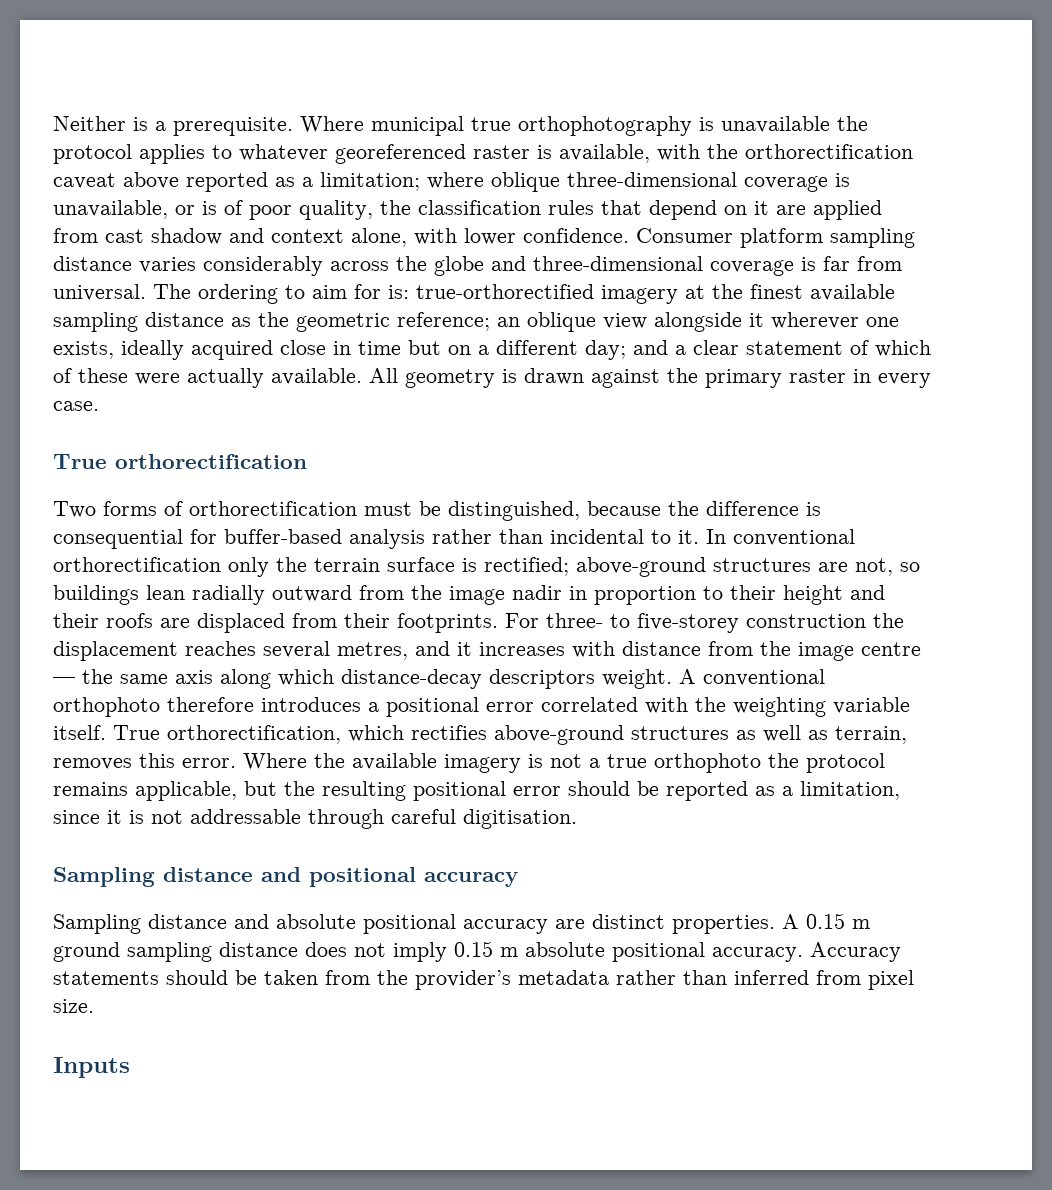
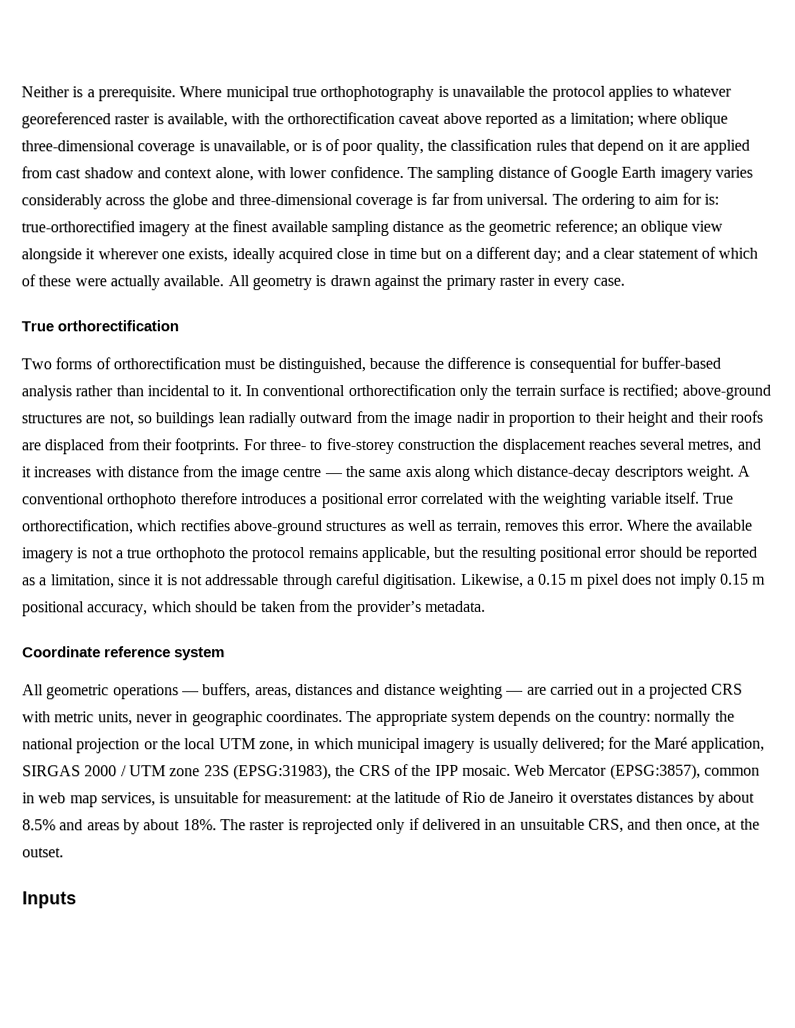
- Consumer platform sampling distance varies considerably across the globe and three-dimensional coverage is far from universal.
+ The sampling distance of Google Earth imagery varies considerably across the globe and three-dimensional coverage is far from universal.
- Where the available imagery is not a true orthophoto the protocol remains applicable, but the resulting positional error should be reported as a limitation, since it is not addressable through careful digitisation.
- Sampling distance and positional accuracy
- Sampling distance and absolute positional accuracy are distinct properties. A 0.15 m ground sampling distance does not imply 0.15 m absolute positional accuracy. Accuracy statements should be taken from the provider’s metadata rather than inferred from pixel size.
+ Where the available imagery is not a true orthophoto the protocol remains applicable, but the resulting positional error should be reported as a limitation, since it is not addressable through careful digitisation. Likewise, a 0.15 m pixel does not imply 0.15 m positional accuracy, which should be taken from the provider’s metadata.
+ Coordinate reference system
+ All geometric operations — buffers, areas, distances and distance weighting — are carried out in a projected CRS with metric units, never in geographic coordinates. The appropriate system depends on the country: normally the national projection or the local UTM zone, in which municipal imagery is usually delivered; for the Maré application, SIRGAS 2000 / UTM zone 23S (EPSG:31983), the CRS of the IPP mosaic. Web Mercator (EPSG:3857), common in web map services, is unsuitable for measurement: at the latitude of Rio de Janeiro it overstates distances by about 8.5% and areas by about 18%. The raster is reprojected only if delivered in an unsuitable CRS, and then once, at the outset.

